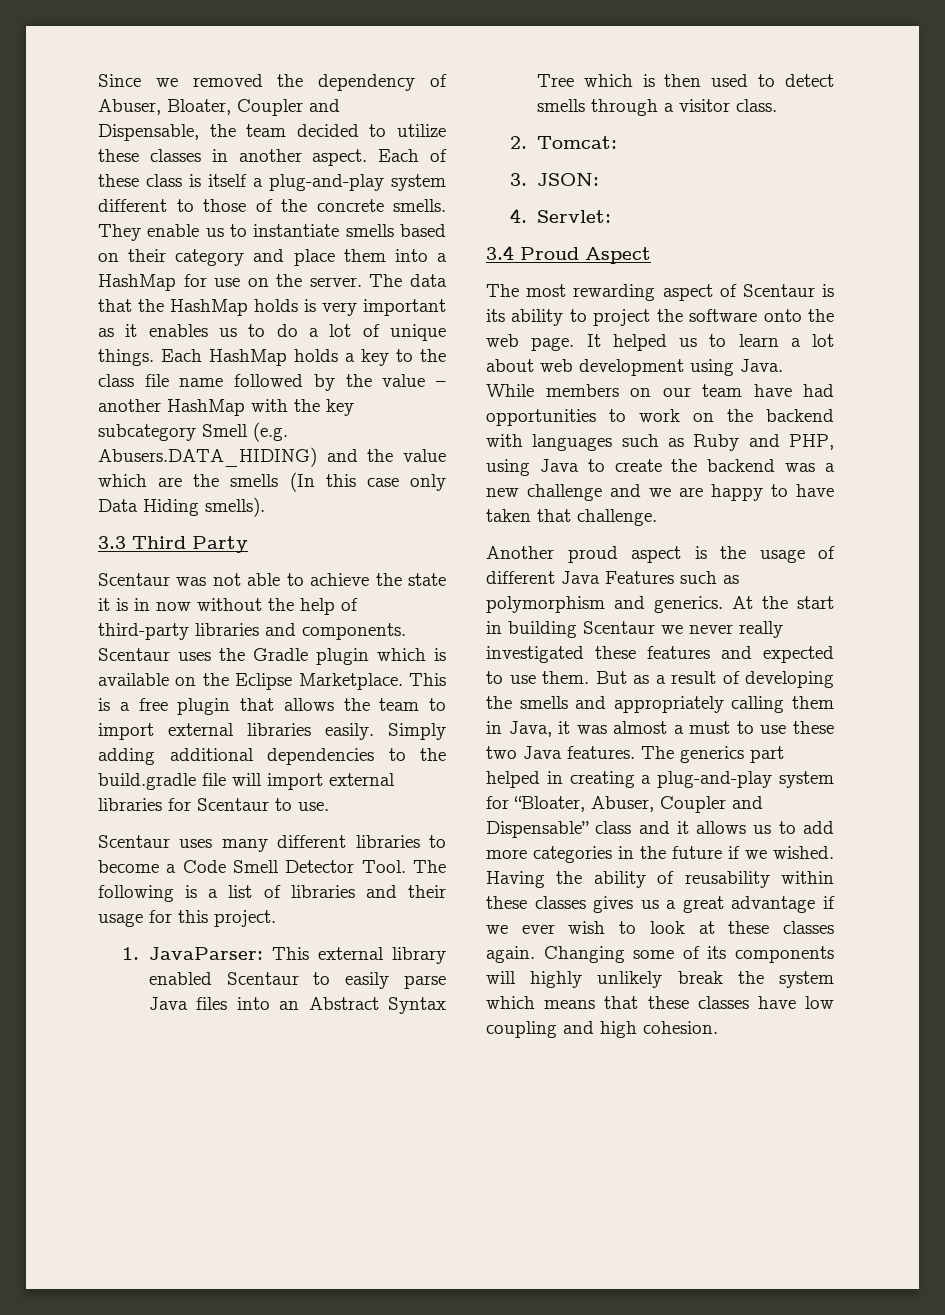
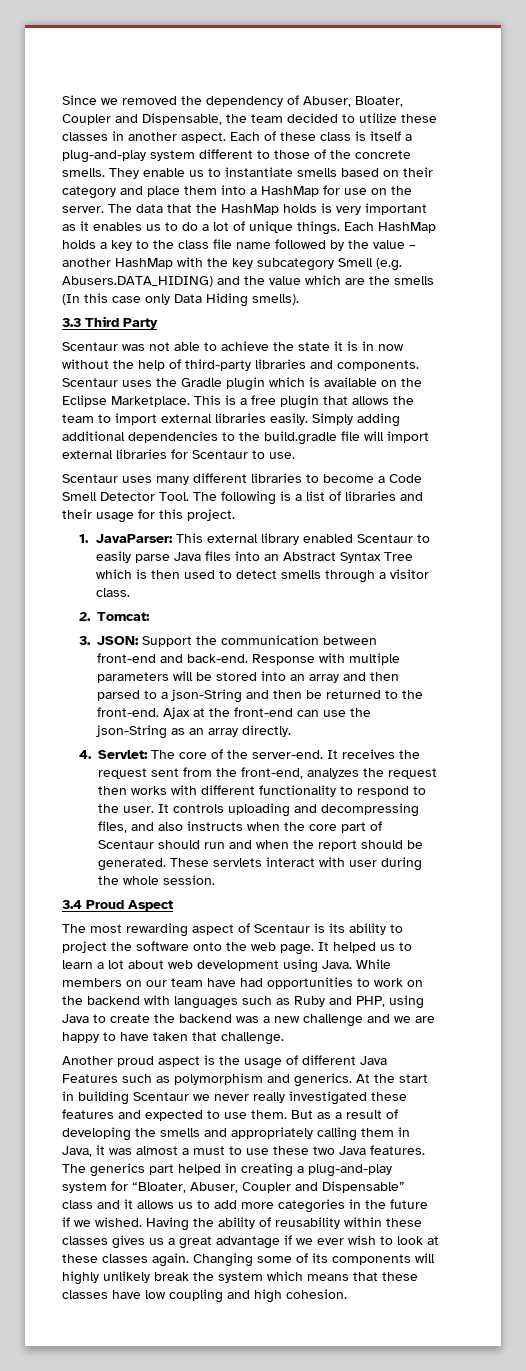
- 3. JSON:
- 4. Servlet:
+ 3. JSON: Support the communication between front-end and back-end. Response with multiple parameters will be stored into an array and then parsed to a json-String and then be returned to the front-end. Ajax at the front-end can use the json-String as an array directly.
+ 4. Servlet: The core of the server-end. It receives the request sent from the front-end, analyzes the request then works with different functionality to respond to the user. It controls uploading and decompressing files, and also instructs when the core part of Scentaur should run and when the report should be generated. These servlets interact with user during the whole session.

